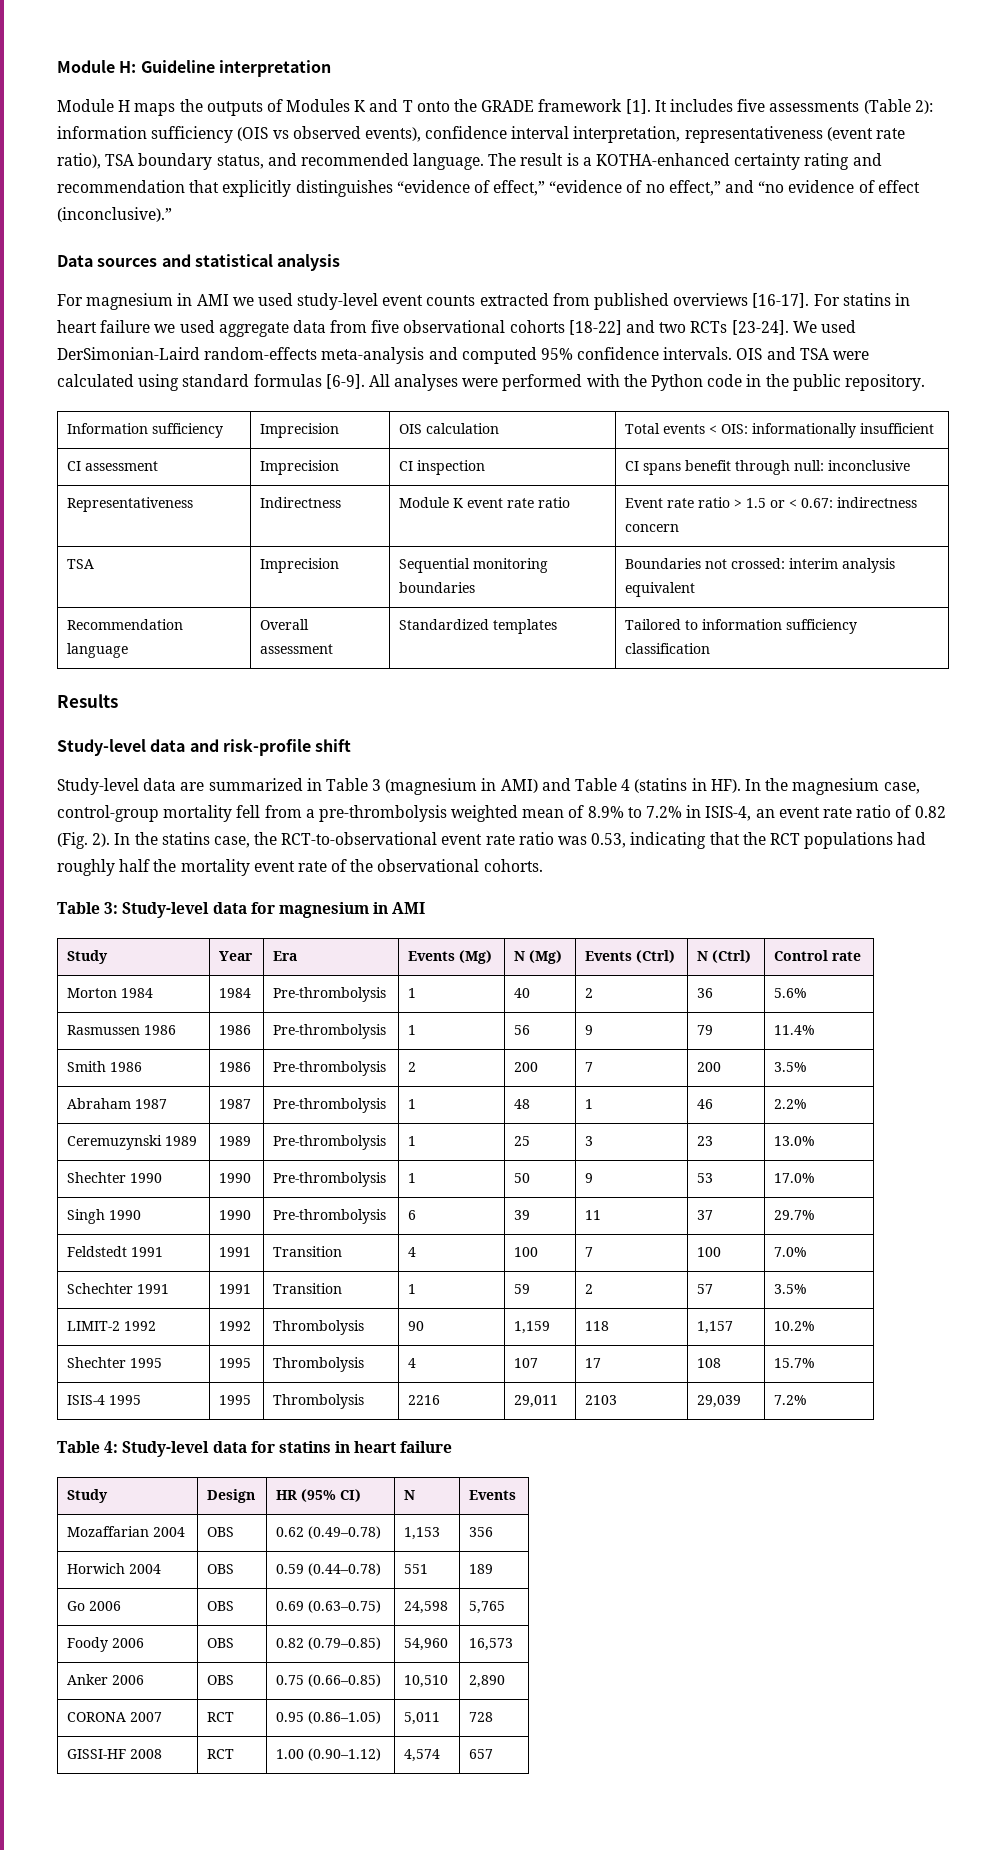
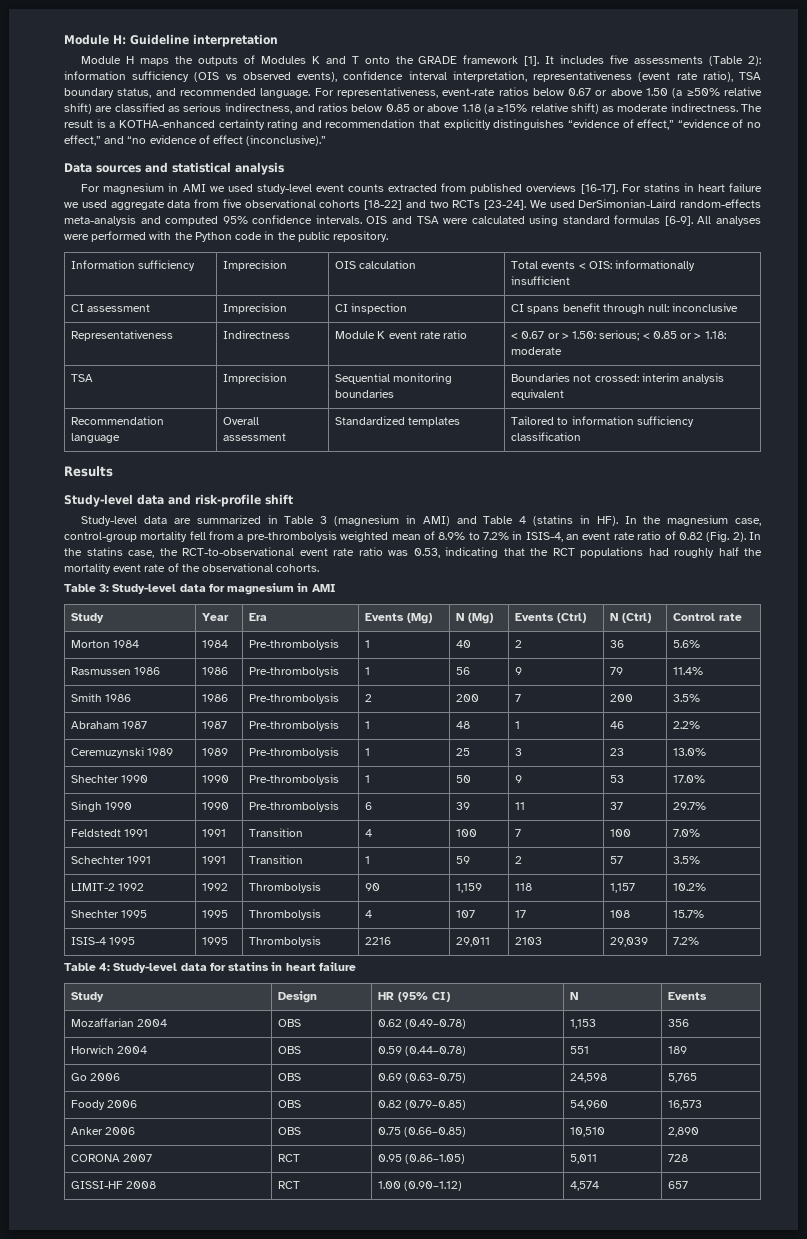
+ For representativeness, event-rate ratios below 0.67 or above 1.50 (a ≥50% relative shift) are classified as serious indirectness, and ratios below 0.85 or above 1.18 (a ≥15% relative shift) as moderate indirectness.
- Representativeness | Indirectness | Module K event rate ratio | Event rate ratio > 1.5 or < 0.67: indirectness concern
+ Representativeness | Indirectness | Module K event rate ratio | < 0.67 or > 1.50: serious; < 0.85 or > 1.18: moderate

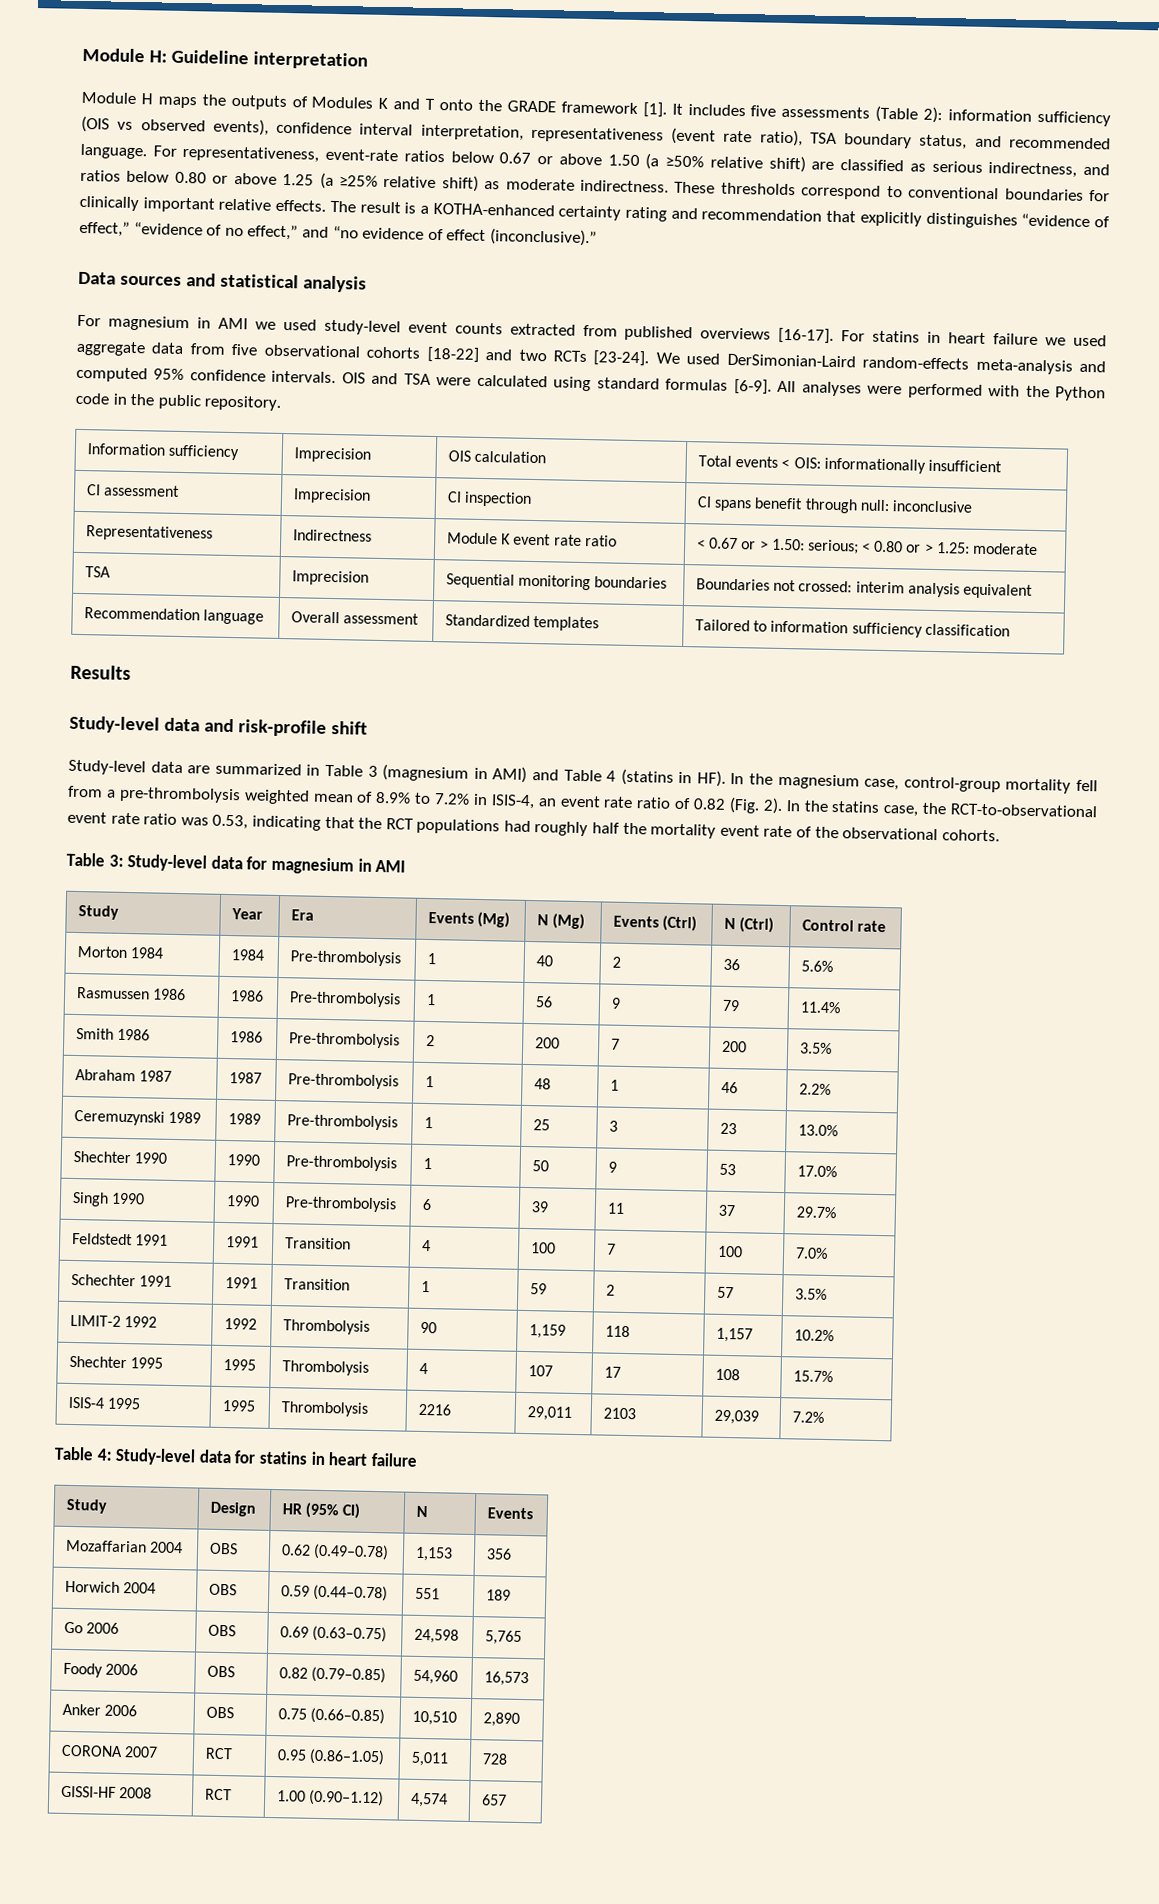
- For representativeness, event-rate ratios below 0.67 or above 1.50 (a ≥50% relative shift) are classified as serious indirectness, and ratios below 0.85 or above 1.18 (a ≥15% relative shift) as moderate indirectness.
+ For representativeness, event-rate ratios below 0.67 or above 1.50 (a ≥50% relative shift) are classified as serious indirectness, and ratios below 0.80 or above 1.25 (a ≥25% relative shift) as moderate indirectness.
+ These thresholds correspond to conventional boundaries for clinically important relative effects.
- Representativeness | Indirectness | Module K event rate ratio | < 0.67 or > 1.50: serious; < 0.85 or > 1.18: moderate
+ Representativeness | Indirectness | Module K event rate ratio | < 0.67 or > 1.50: serious; < 0.80 or > 1.25: moderate

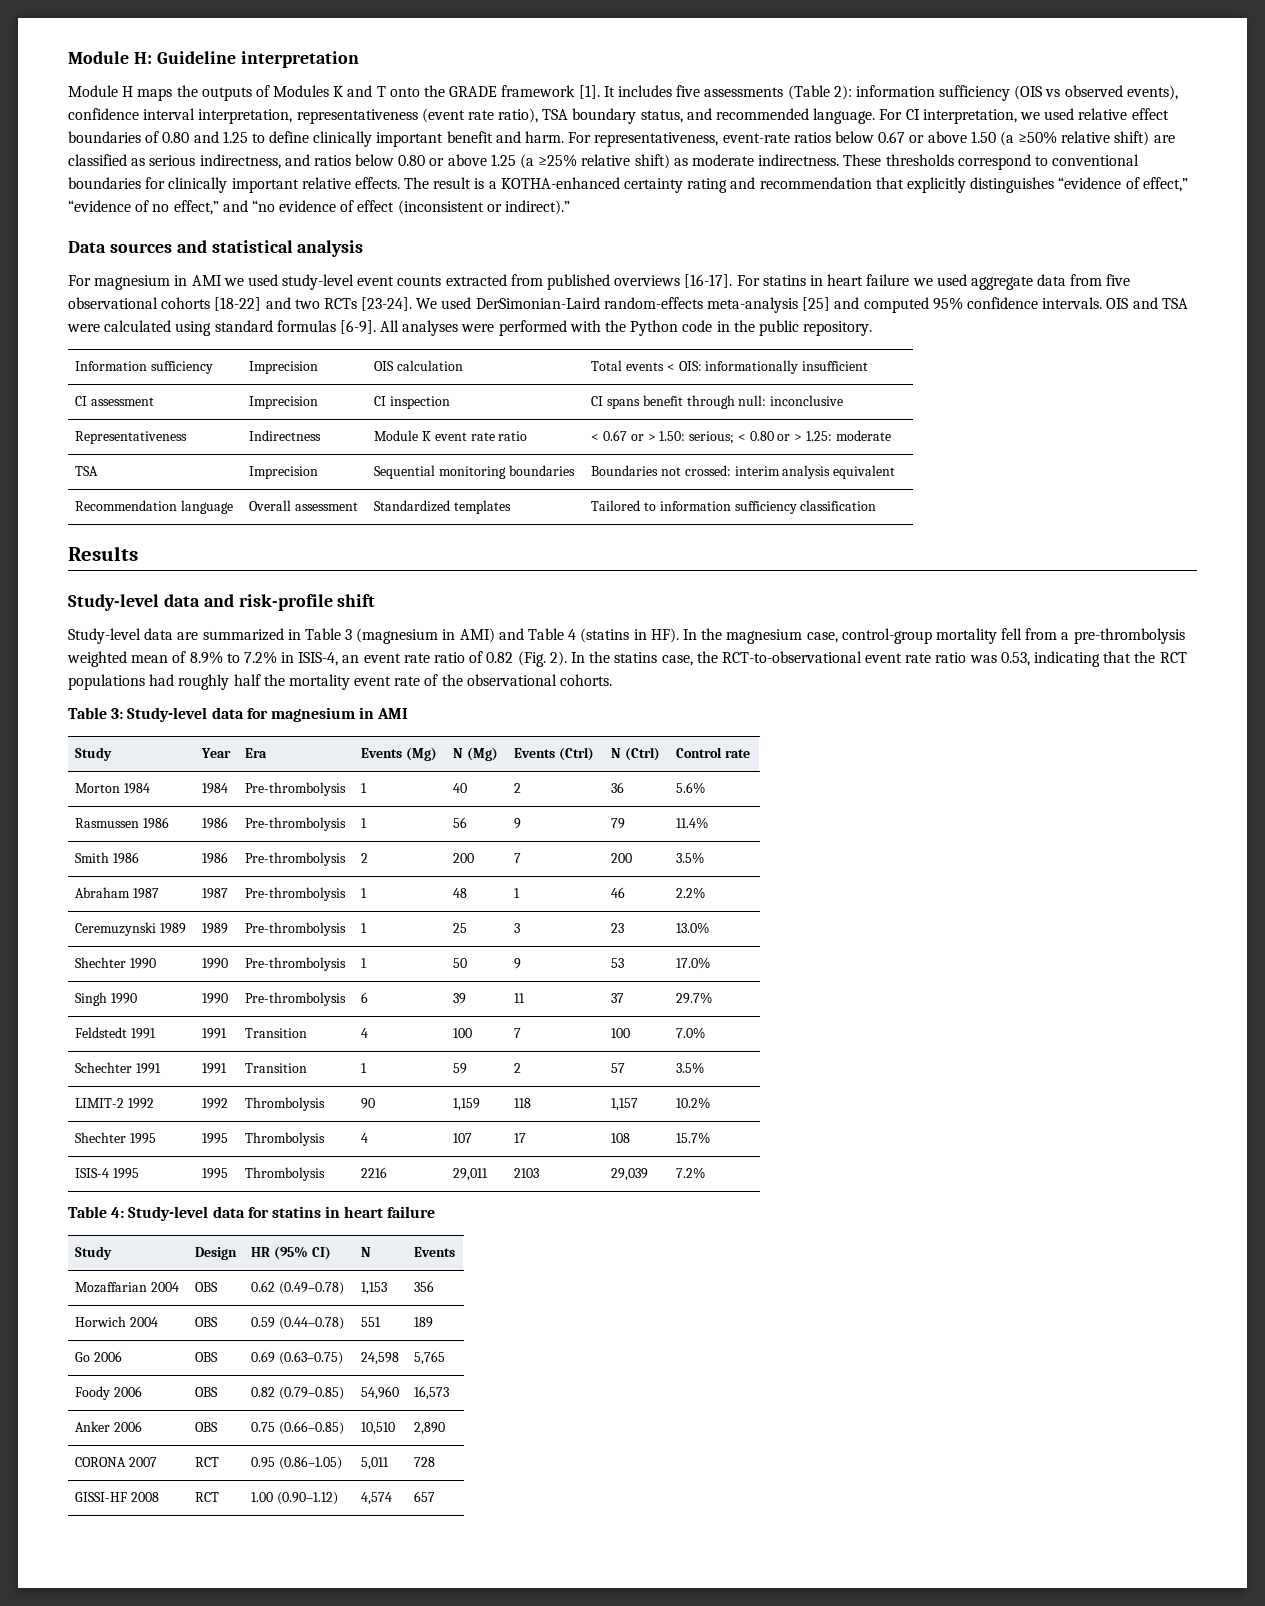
- For representativeness, event-rate ratios below 0.67 or above 1.50 (a ≥50% relative shift) are classified as serious indirectness, and ratios below 0.80 or above 1.25 (a ≥25% relative shift) as moderate indirectness.
+ For CI interpretation, we used relative effect boundaries of 0.80 and 1.25 to define clinically important benefit and harm. For representativeness, event-rate ratios below 0.67 or above 1.50 (a ≥50% relative shift) are classified as serious indirectness, and ratios below 0.80 or above 1.25 (a ≥25% relative shift) as moderate indirectness.
- The result is a KOTHA-enhanced certainty rating and recommendation that explicitly distinguishes “evidence of effect,” “evidence of no effect,” and “no evidence of effect (inconclusive).”
+ The result is a KOTHA-enhanced certainty rating and recommendation that explicitly distinguishes “evidence of effect,” “evidence of no effect,” and “no evidence of effect (inconsistent or indirect).”
- We used DerSimonian-Laird random-effects meta-analysis and computed 95% confidence intervals.
+ We used DerSimonian-Laird random-effects meta-analysis [25] and computed 95% confidence intervals.

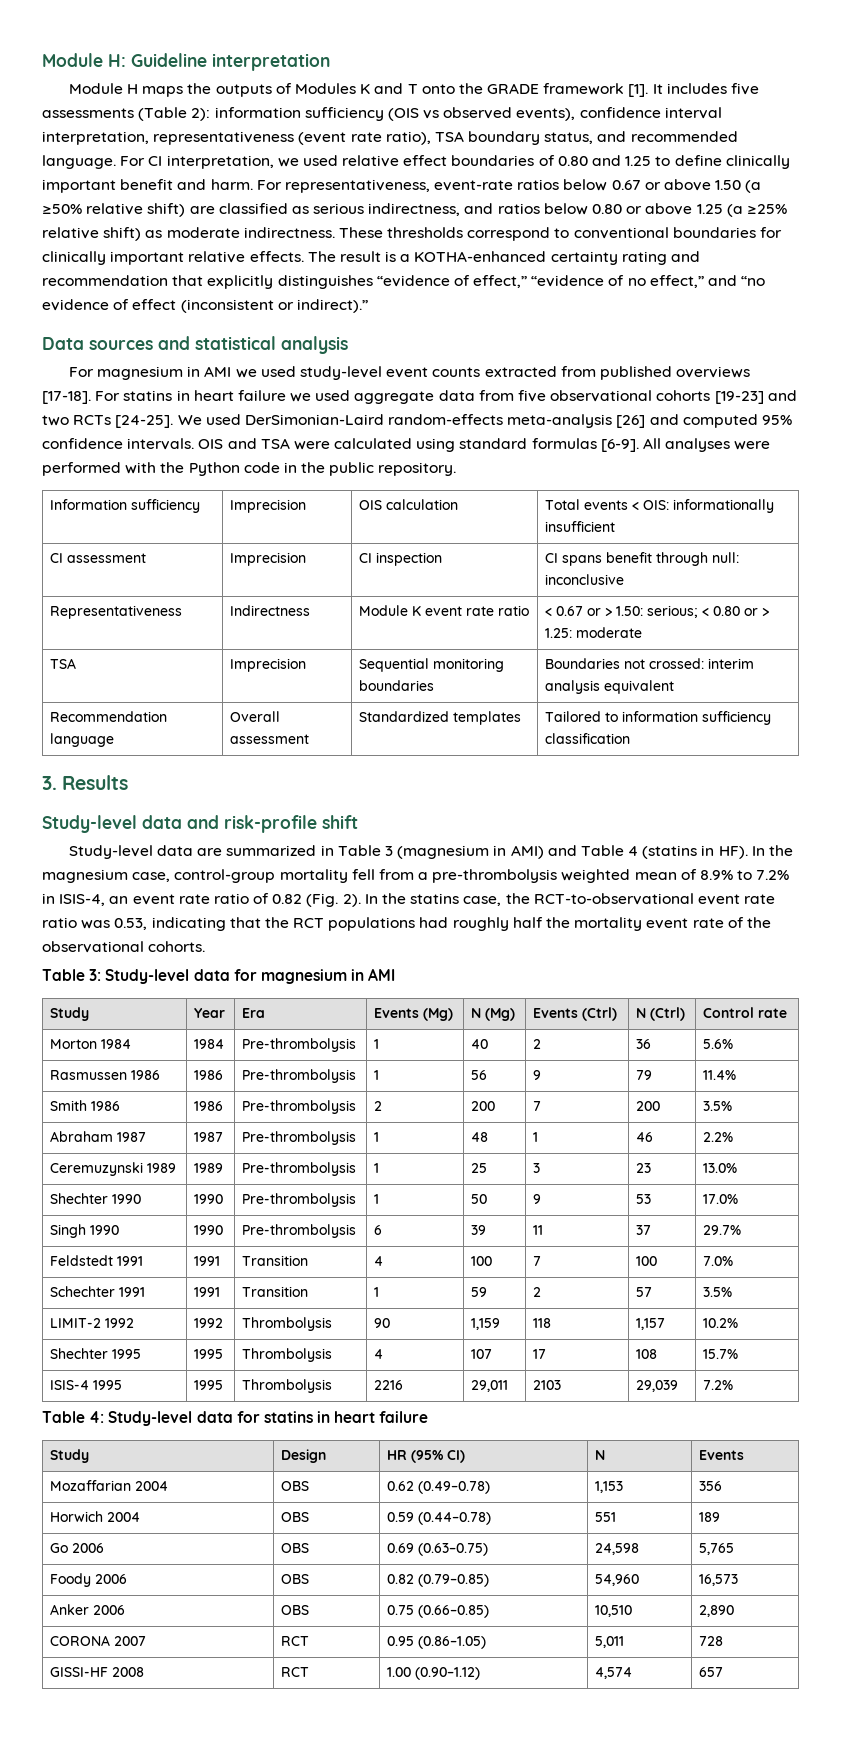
- For magnesium in AMI we used study-level event counts extracted from published overviews [16-17].
+ For magnesium in AMI we used study-level event counts extracted from published overviews [17-18].
- For statins in heart failure we used aggregate data from five observational cohorts [18-22] and two RCTs [23-24].
+ For statins in heart failure we used aggregate data from five observational cohorts [19-23] and two RCTs [24-25].
- We used DerSimonian-Laird random-effects meta-analysis [25] and computed 95% confidence intervals.
+ We used DerSimonian-Laird random-effects meta-analysis [26] and computed 95% confidence intervals.
- Results
+ 3. Results

